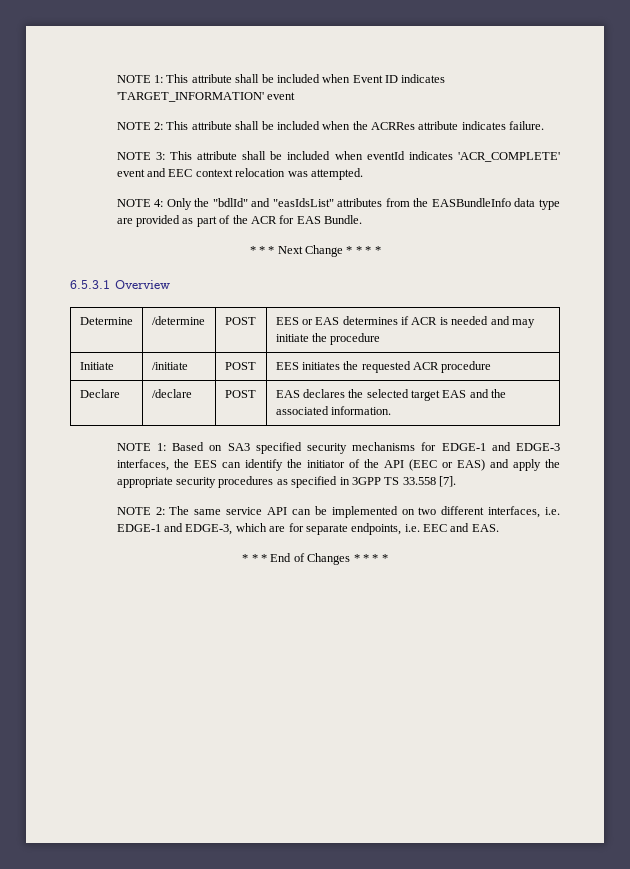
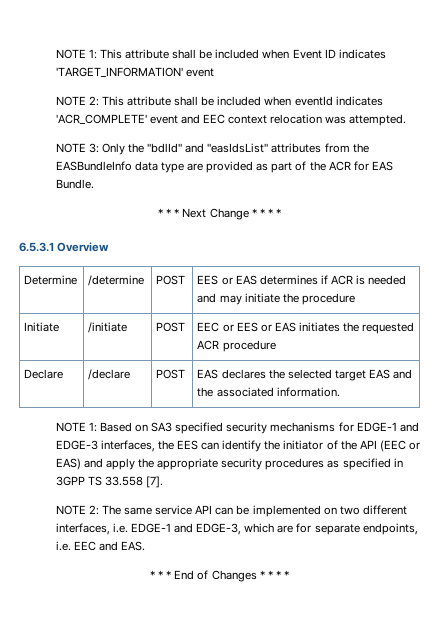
- NOTE 2: This attribute shall be included when the ACRRes attribute indicates failure.
- NOTE 3: This attribute shall be included when eventId indicates 'ACR_COMPLETE' event and EEC context relocation was attempted.
+ NOTE 2: This attribute shall be included when eventId indicates 'ACR_COMPLETE' event and EEC context relocation was attempted.
- NOTE 4: Only the "bdlId" and "easIdsList" attributes from the EASBundleInfo data type are provided as part of the ACR for EAS Bundle.
+ NOTE 3: Only the "bdlId" and "easIdsList" attributes from the EASBundleInfo data type are provided as part of the ACR for EAS Bundle.
- Initiate | /initiate | POST | EES initiates the requested ACR procedure
+ Initiate | /initiate | POST | EEC or EES or EAS initiates the requested ACR procedure

